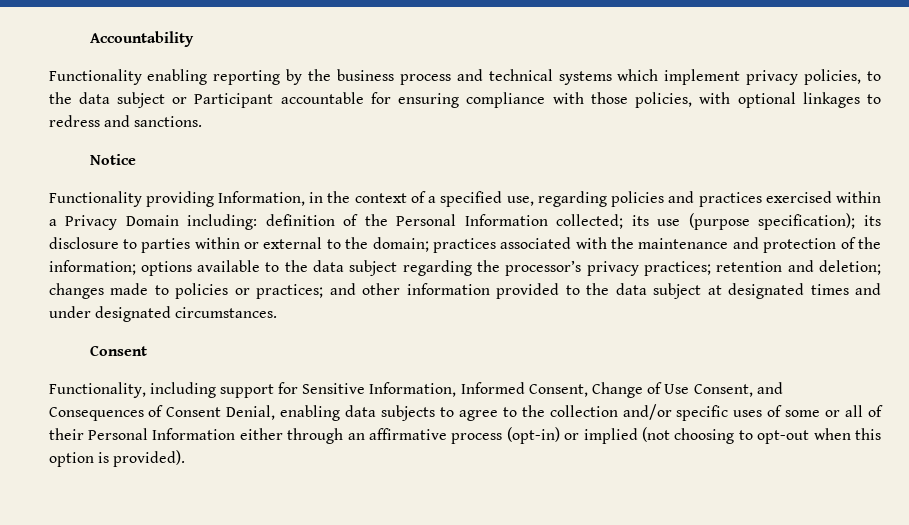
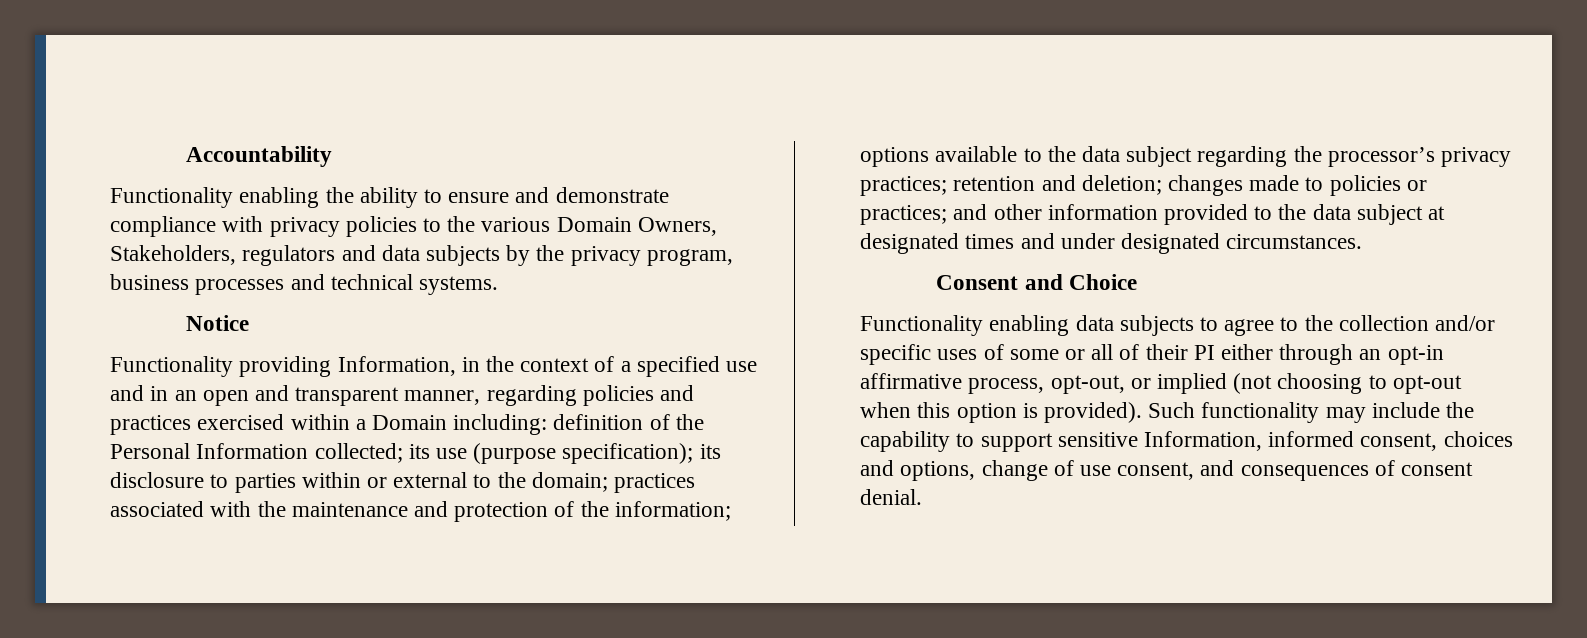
- Functionality enabling reporting by the business process and technical systems which implement privacy policies, to the data subject or Participant accountable for ensuring compliance with those policies, with optional linkages to redress and sanctions.
+ Functionality enabling the ability to ensure and demonstrate compliance with privacy policies to the various Domain Owners, Stakeholders, regulators and data subjects by the privacy program, business processes and technical systems.
- Functionality providing Information, in the context of a specified use, regarding policies and practices exercised within a Privacy Domain including:
+ Functionality providing Information, in the context of a specified use and in an open and transparent manner, regarding policies and practices exercised within a Domain including:
  and other information provided to the data subject at designated times and under designated circumstances.
- Consent
- Functionality, including support for Sensitive Information, Informed Consent, Change of Use Consent, and Consequences of Consent Denial, enabling data subjects to agree to the collection and/or specific uses of some or all of their Personal Information either through an affirmative process (opt-in) or implied (not choosing to opt-out when this option is provided).
+ Consent and Choice
+ Functionality enabling data subjects to agree to the collection and/or specific uses of some or all of their PI either through an opt-in affirmative process, opt-out, or implied (not choosing to opt-out when this option is provided).
+ Such functionality may include the capability to support sensitive Information, informed consent, choices and options, change of use consent, and consequences of consent denial.

